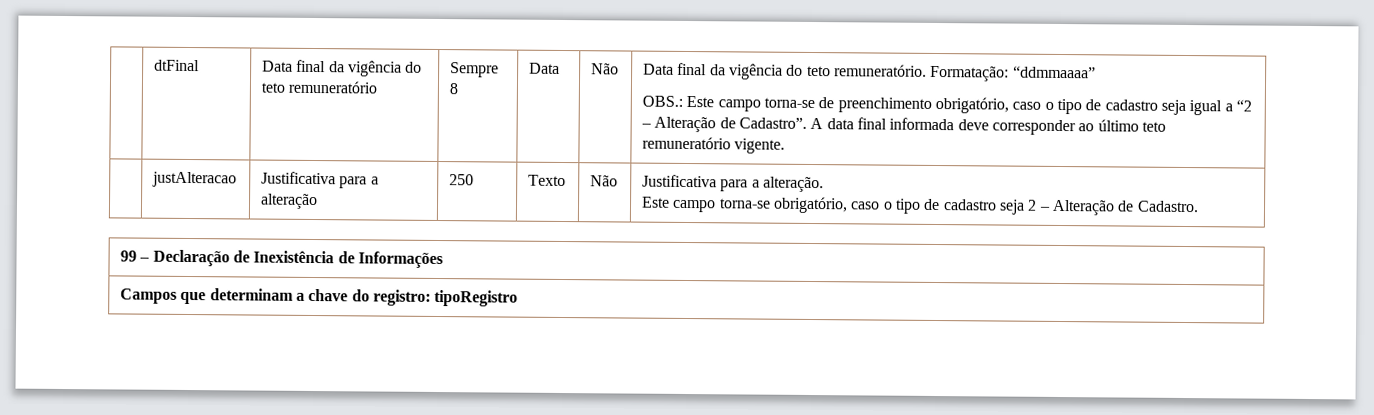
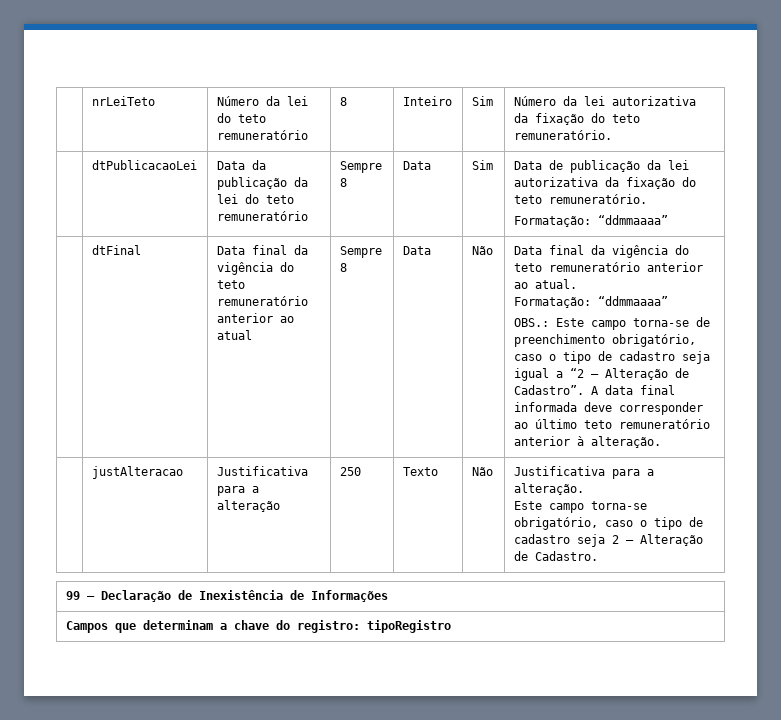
+ nrLeiTeto | Número da lei do teto remuneratório | 8 | Inteiro | Sim | Número da lei autorizativa da fixação do teto remuneratório.
+ | dtPublicacaoLei | Data da publicação da lei do teto remuneratório | Sempre 8 | Data | Sim | Data de publicação da lei autorizativa da fixação do teto remuneratório.
+ Formatação: “ddmmaaaa”
- Data final da vigência do teto remuneratório
+ Data final da vigência do teto remuneratório anterior ao atual
- Data final da vigência do teto remuneratório. Formatação: “ddmmaaaa”
+ Data final da vigência do teto remuneratório anterior ao atual.
+ Formatação: “ddmmaaaa”
- A data final informada deve corresponder ao último teto remuneratório vigente.
+ A data final informada deve corresponder ao último teto remuneratório anterior à alteração.

